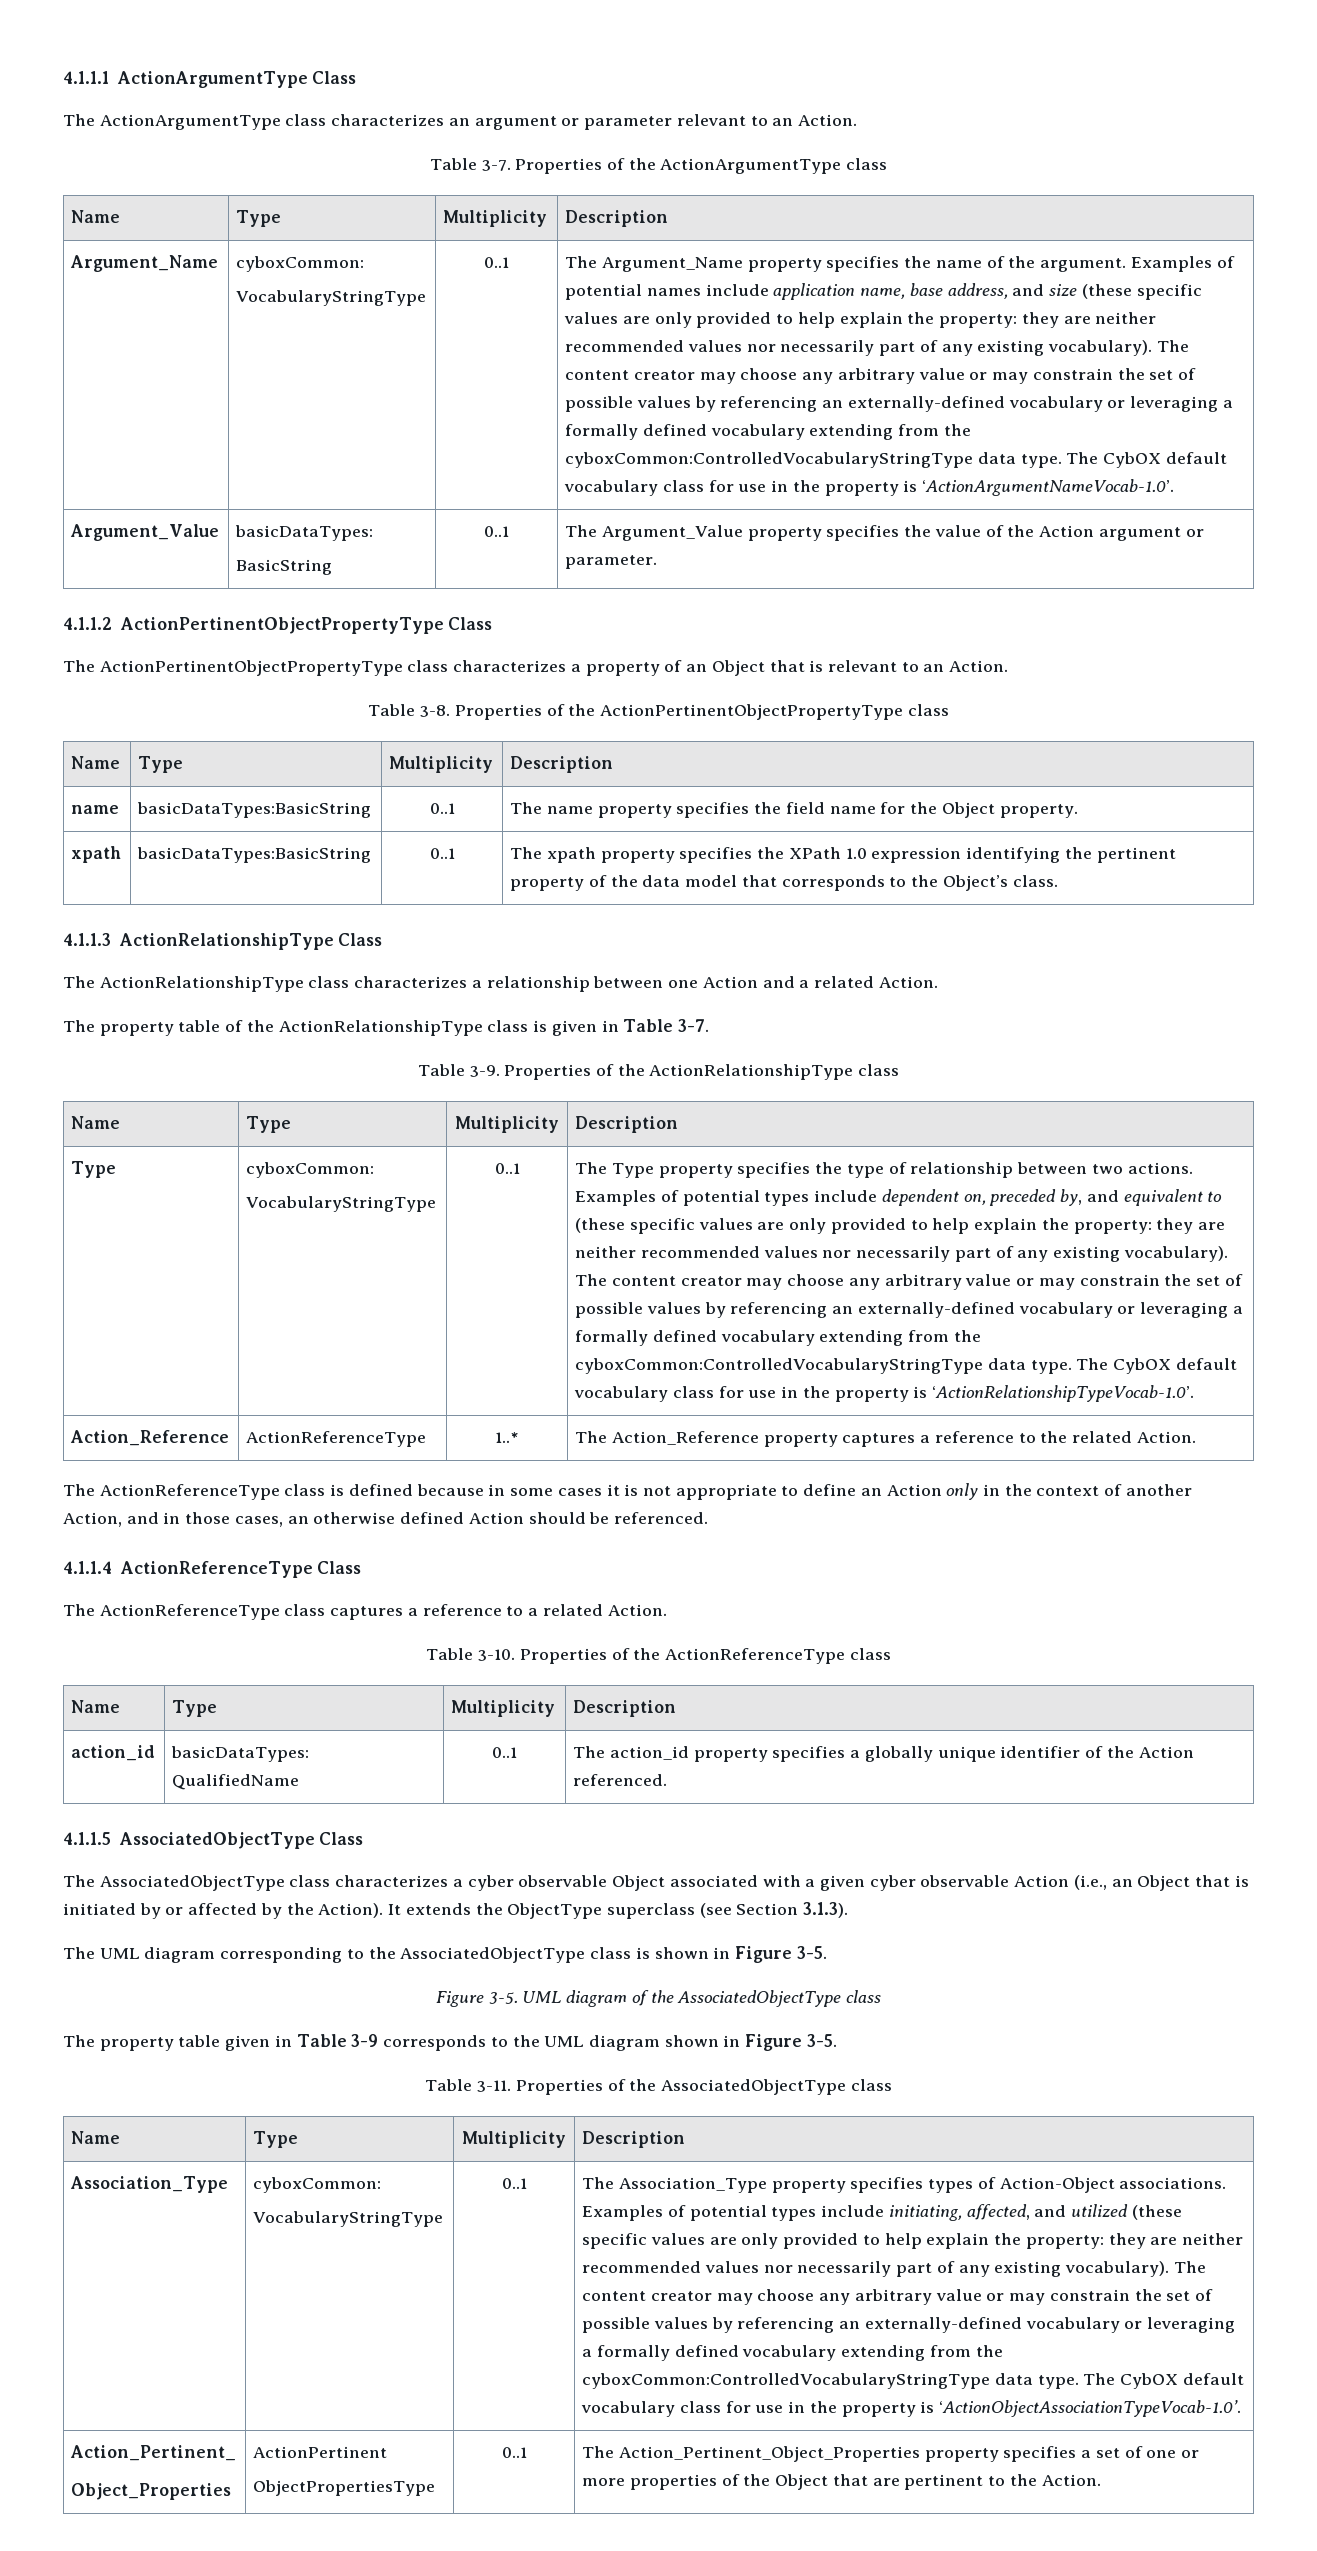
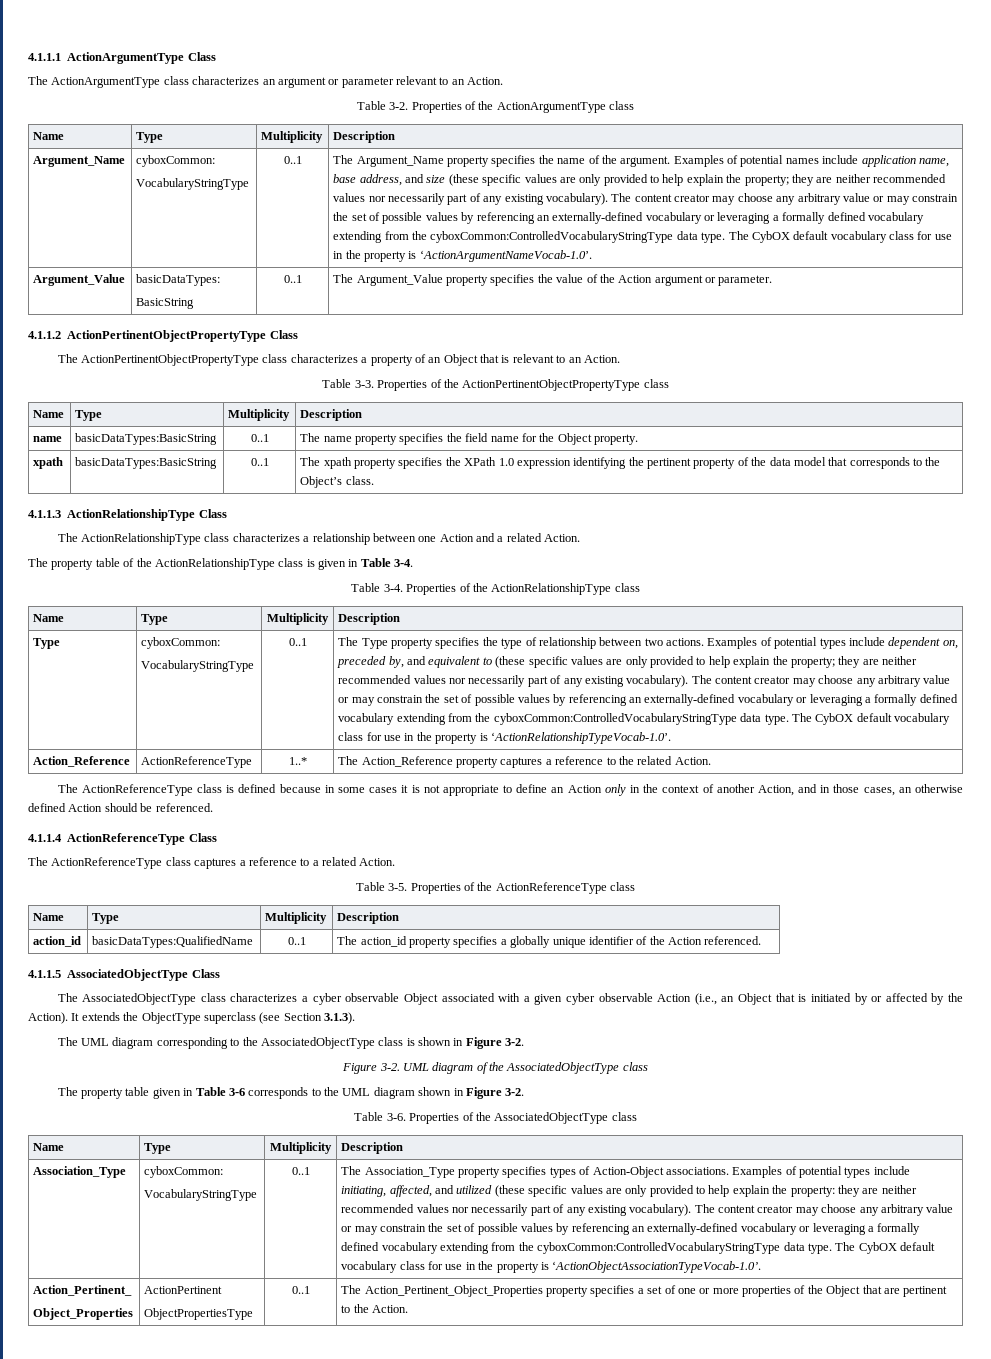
  The ActionArgumentType class characterizes an argument or parameter relevant to an Action.
- Table 3-7.
+ Table 3-2.
- Examples of potential names include application name, base address, and size (these specific values are only provided to help explain the property: they are neither recommended values nor necessarily part of any existing vocabulary).
+ Examples of potential names include application name, base address, and size (these specific values are only provided to help explain the property; they are neither recommended values nor necessarily part of any existing vocabulary).
- Table 3-8.
+ Table 3-3.
- The property table of the ActionRelationshipType class is given in Table 3-7.
- Table 3-9.
+ The property table of the ActionRelationshipType class is given in Table 3-4.
+ Table 3-4.
- Examples of potential types include dependent on, preceded by, and equivalent to (these specific values are only provided to help explain the property: they are neither recommended values nor necessarily part of any existing vocabulary).
+ Examples of potential types include dependent on, preceded by, and equivalent to (these specific values are only provided to help explain the property; they are neither recommended values nor necessarily part of any existing vocabulary).
- Table 3-10.
+ Table 3-5.
- The UML diagram corresponding to the AssociatedObjectType class is shown in Figure 3-5.
- Figure 3-5.
+ The UML diagram corresponding to the AssociatedObjectType class is shown in Figure 3-2.
+ Figure 3-2.
- The property table given in Table 3-9 corresponds to the UML diagram shown in Figure 3-5.
- Table 3-11.
+ The property table given in Table 3-6 corresponds to the UML diagram shown in Figure 3-2.
+ Table 3-6.

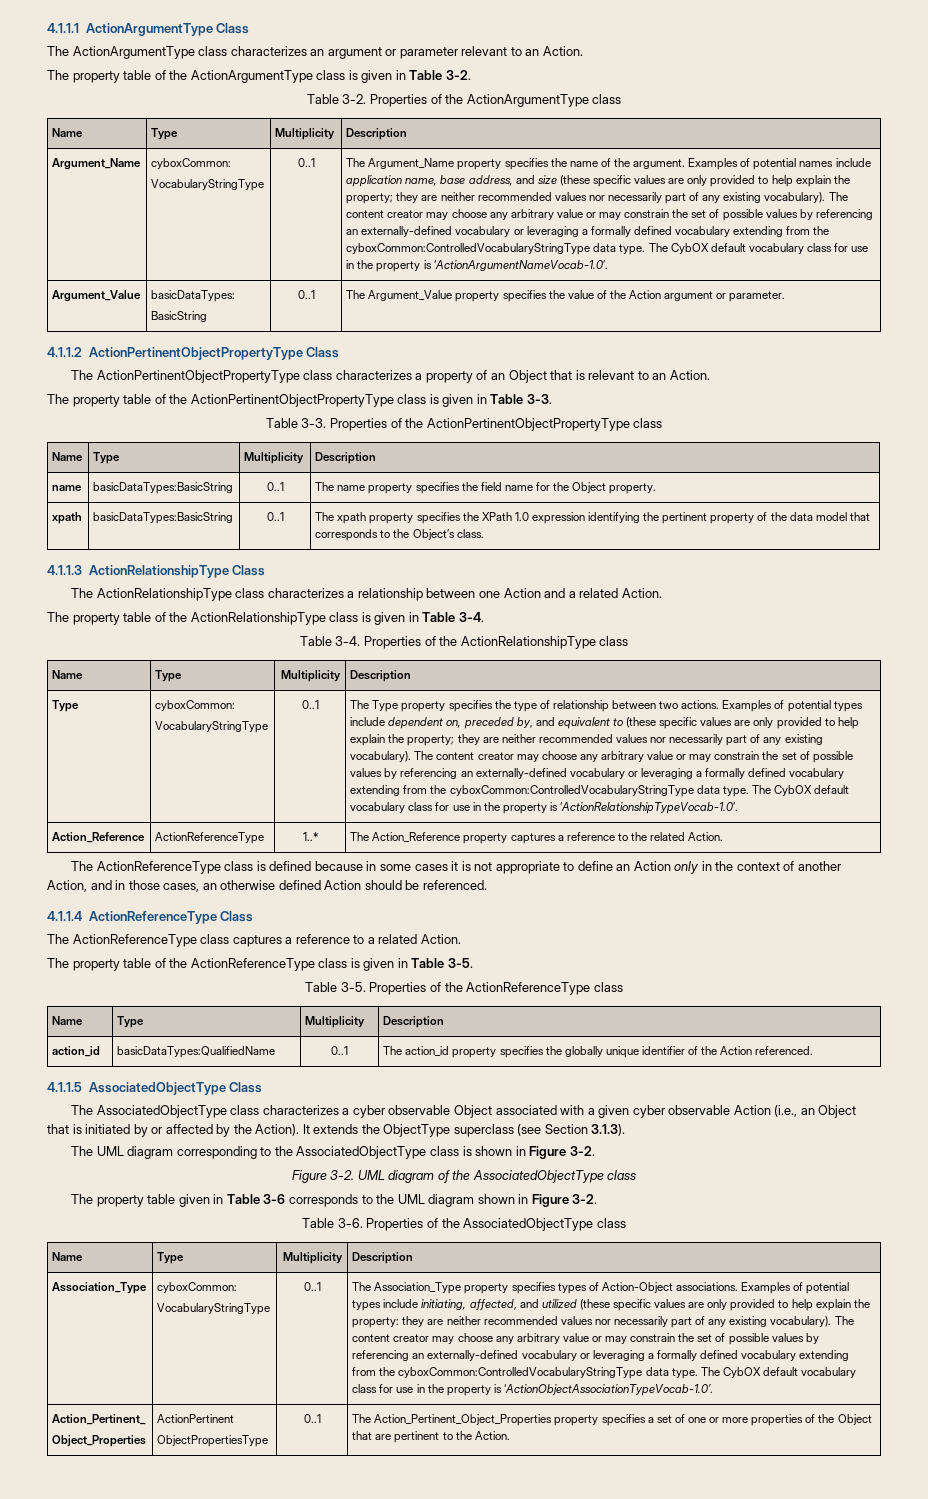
+ The property table of the ActionArgumentType class is given in Table 3-2.
+ The property table of the ActionPertinentObjectPropertyType class is given in Table 3-3.
+ The property table of the ActionReferenceType class is given in Table 3-5.
- action_id | basicDataTypes:QualifiedName | 0..1 | The action_id property specifies a globally unique identifier of the Action referenced.
+ action_id | basicDataTypes:QualifiedName | 0..1 | The action_id property specifies the globally unique identifier of the Action referenced.

